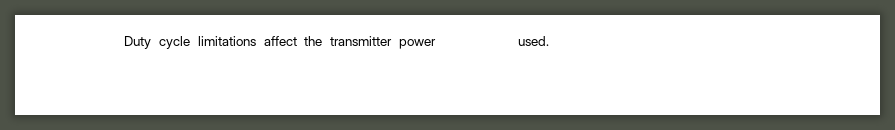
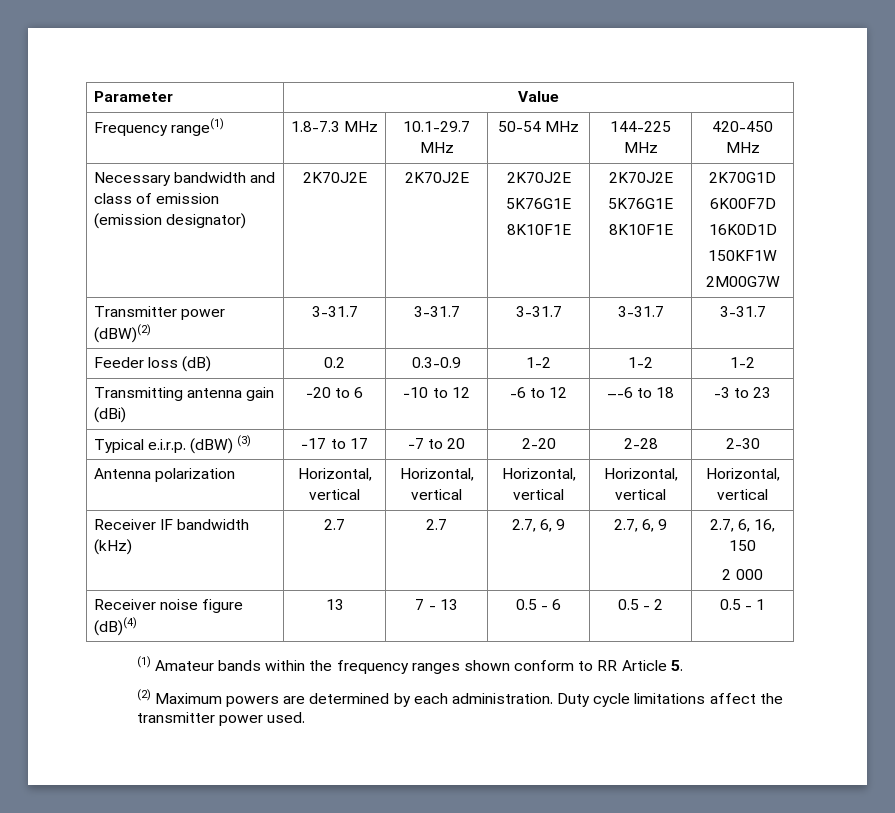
+ Parameter | Value
+ Frequency range(1) | 1.8-7.3 MHz | 10.1-29.7 MHz | 50-54 MHz | 144-225 MHz | 420-450 MHz
+ Necessary bandwidth and class of emission (emission designator) | 2K70J2E | 2K70J2E | 2K70J2E
+ 5K76G1E
+ 8K10F1E | 2K70J2E
+ 5K76G1E
+ 8K10F1E | 2K70G1D
+ 6K00F7D
+ 16K0D1D
+ 150KF1W
+ 2M00G7W
+ Transmitter power (dBW)(2) | 3-31.7 | 3-31.7 | 3-31.7 | 3-31.7 | 3-31.7
+ Feeder loss (dB) | 0.2 | 0.3-0.9 | 1-2 | 1-2 | 1-2
+ Transmitting antenna gain (dBi) | −20 to 6 | −10 to 12 | -6 to 12 | –-6 to 18 | -3 to 23
+ Typical e.i.r.p. (dBW) (3) | −17 to 17 | −7 to 20 | 2-20 | 2-28 | 2-30
+ Antenna polarization | Horizontal, vertical | Horizontal, vertical | Horizontal, vertical | Horizontal, vertical | Horizontal, vertical
+ Receiver IF bandwidth (kHz) | 2.7 | 2.7 | 2.7, 6, 9 | 2.7, 6, 9 | 2.7, 6, 16, 150
+ 2 000
+ Receiver noise figure (dB)(4) | 13 | 7 - 13 | 0.5 - 6 | 0.5 - 2 | 0.5 - 1
+ (1) Amateur bands within the frequency ranges shown conform to RR Article 5.
+ (2) Maximum powers are determined by each administration.

